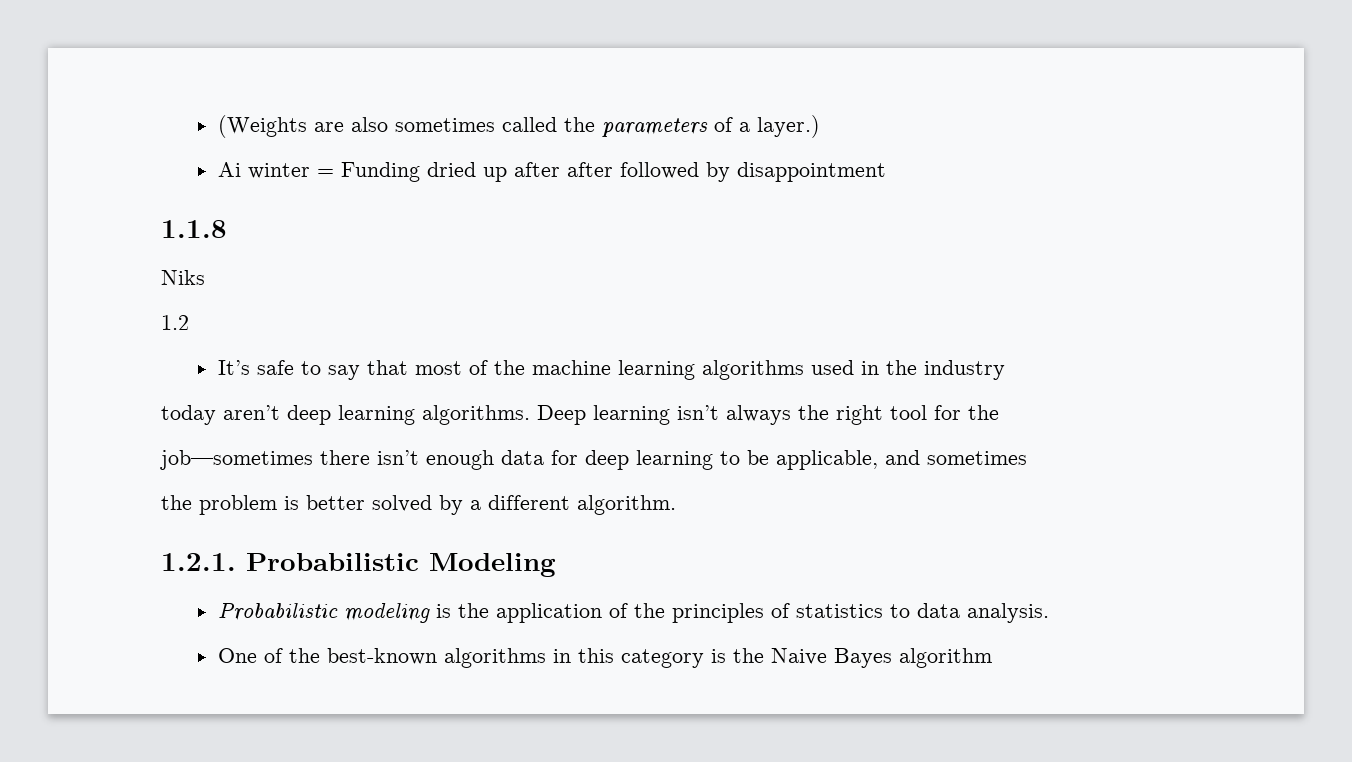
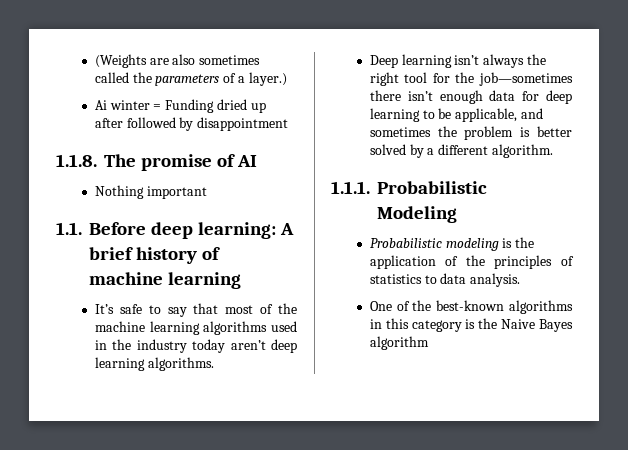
- Ai winter = Funding dried up after after followed by disappointment
+ Ai winter = Funding dried up after followed by disappointment
- 1.1.8
- Niks
- 1.2
+ 1.1.8. The promise of AI
+ Nothing important
+ 1.1. Before deep learning: A brief history of machine learning
- It’s safe to say that most of the machine learning algorithms used in the industry
- today aren’t deep learning algorithms. Deep learning isn’t always the right tool for the
- job—sometimes there isn’t enough data for deep learning to be applicable, and sometimes
- the problem is better solved by a different algorithm.
+ It’s safe to say that most of the machine learning algorithms used in the industry today aren’t deep learning algorithms.
+ Deep learning isn’t always the right tool for the job—sometimes there isn’t enough data for deep learning to be applicable, and sometimes the problem is better solved by a different algorithm.
- 1.2.1. Probabilistic Modeling
+ 1.1.1. Probabilistic Modeling

